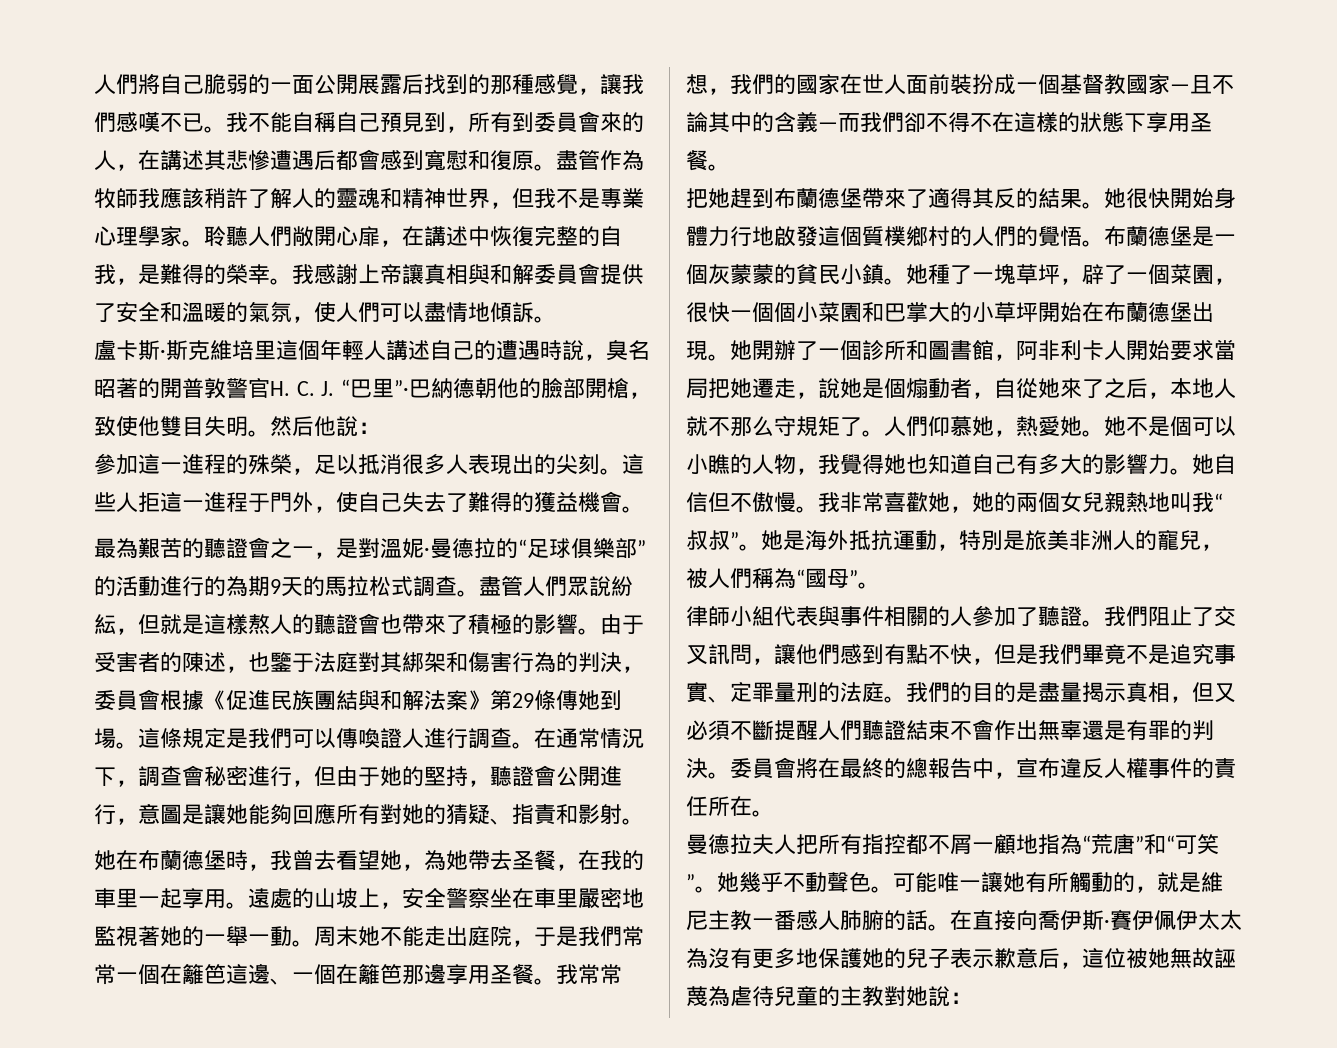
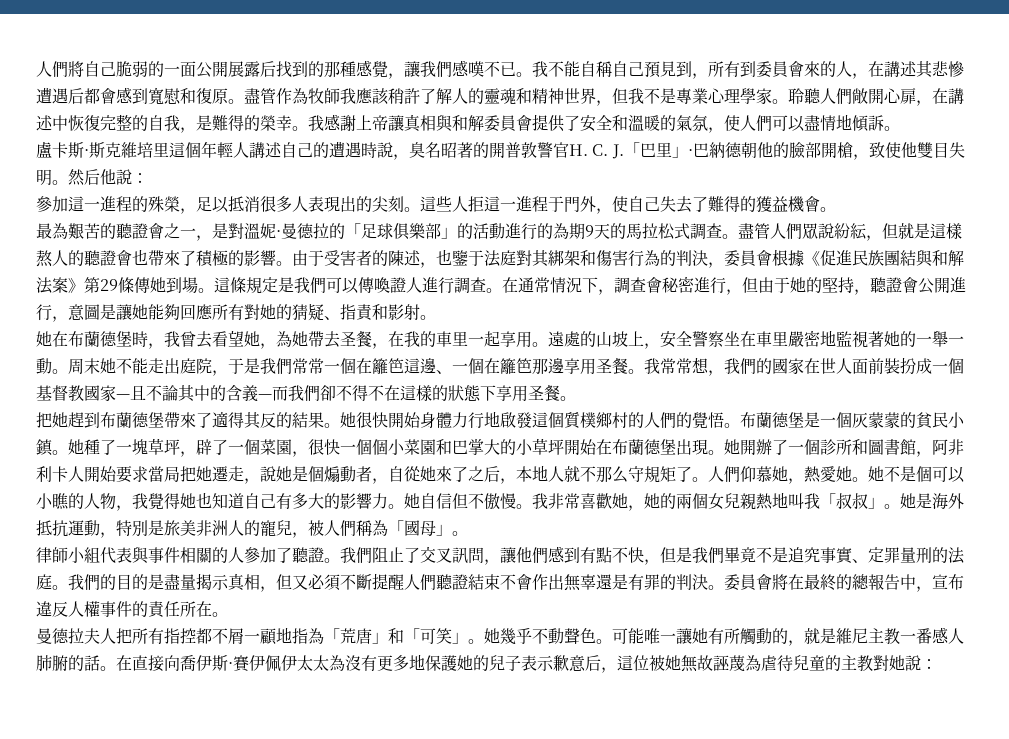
- 盧卡斯·斯克維培里這個年輕人講述自己的遭遇時說，臭名昭著的開普敦警官H. C. J. “巴里”·巴納德朝他的臉部開槍，致使他雙目失明。
+ 盧卡斯·斯克維培里這個年輕人講述自己的遭遇時說，臭名昭著的開普敦警官H. C. J.「巴里」·巴納德朝他的臉部開槍，致使他雙目失明。
- 最為艱苦的聽證會之一，是對溫妮·曼德拉的“足球俱樂部”的活動進行的為期9天的馬拉松式調查。
+ 最為艱苦的聽證會之一，是對溫妮·曼德拉的「足球俱樂部」的活動進行的為期9天的馬拉松式調查。
- 我非常喜歡她，她的兩個女兒親熱地叫我“叔叔”。
+ 我非常喜歡她，她的兩個女兒親熱地叫我「叔叔」。
- 她是海外抵抗運動，特別是旅美非洲人的寵兒，被人們稱為“國母”。
+ 她是海外抵抗運動，特別是旅美非洲人的寵兒，被人們稱為「國母」。
- 曼德拉夫人把所有指控都不屑一顧地指為“荒唐”和“可笑”。
+ 曼德拉夫人把所有指控都不屑一顧地指為「荒唐」和「可笑」。

